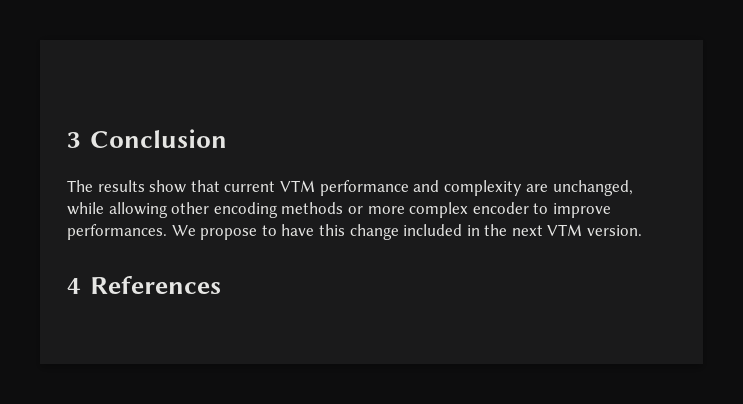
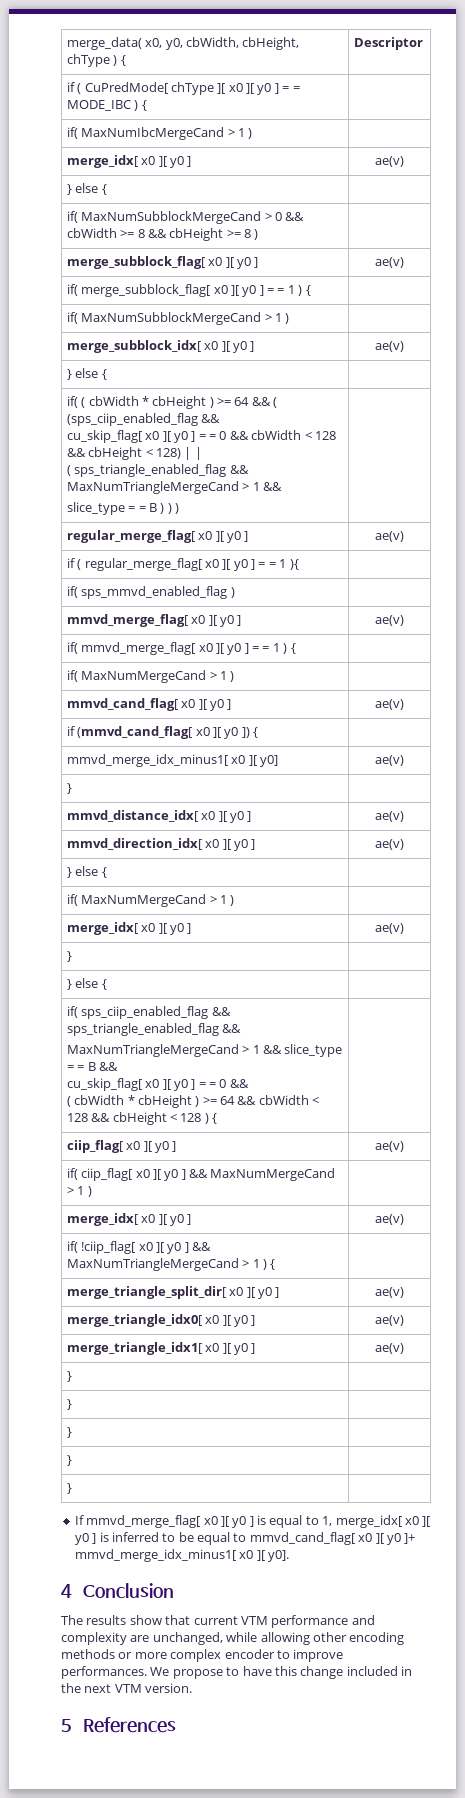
- 3 Conclusion
+ merge_data( x0, y0, cbWidth, cbHeight, chType ) { | Descriptor
+ if ( CuPredMode[ chType ][ x0 ][ y0 ] = = MODE_IBC ) { |
+ if( MaxNumIbcMergeCand > 1 ) |
+ merge_idx[ x0 ][ y0 ] | ae(v)
+ } else { |
+ if( MaxNumSubblockMergeCand > 0 && cbWidth >= 8 && cbHeight >= 8 ) |
+ merge_subblock_flag[ x0 ][ y0 ] | ae(v)
+ if( merge_subblock_flag[ x0 ][ y0 ] = = 1 ) { |
+ if( MaxNumSubblockMergeCand > 1 ) |
+ merge_subblock_idx[ x0 ][ y0 ] | ae(v)
+ } else { |
+ if( ( cbWidth * cbHeight ) >= 64 && ( (sps_ciip_enabled_flag &&
+ cu_skip_flag[ x0 ][ y0 ] = = 0 && cbWidth < 128 && cbHeight < 128) | |
+ ( sps_triangle_enabled_flag && MaxNumTriangleMergeCand > 1 &&
+ slice_type = = B ) ) ) |
+ regular_merge_flag[ x0 ][ y0 ] | ae(v)
+ if ( regular_merge_flag[ x0 ][ y0 ] = = 1 ){ |
+ if( sps_mmvd_enabled_flag ) |
+ mmvd_merge_flag[ x0 ][ y0 ] | ae(v)
+ if( mmvd_merge_flag[ x0 ][ y0 ] = = 1 ) { |
+ if( MaxNumMergeCand > 1 ) |
+ mmvd_cand_flag[ x0 ][ y0 ] | ae(v)
+ if (mmvd_cand_flag[ x0 ][ y0 ]) { |
+ mmvd_merge_idx_minus1[ x0 ][ y0] | ae(v)
+ } |
+ mmvd_distance_idx[ x0 ][ y0 ] | ae(v)
+ mmvd_direction_idx[ x0 ][ y0 ] | ae(v)
+ } else { |
+ if( MaxNumMergeCand > 1 ) |
+ merge_idx[ x0 ][ y0 ] | ae(v)
+ } |
+ } else { |
+ if( sps_ciip_enabled_flag && sps_triangle_enabled_flag &&
+ MaxNumTriangleMergeCand > 1 && slice_type = = B &&
+ cu_skip_flag[ x0 ][ y0 ] = = 0 &&
+ ( cbWidth * cbHeight ) >= 64 && cbWidth < 128 && cbHeight < 128 ) { |
+ ciip_flag[ x0 ][ y0 ] | ae(v)
+ if( ciip_flag[ x0 ][ y0 ] && MaxNumMergeCand > 1 ) |
+ merge_idx[ x0 ][ y0 ] | ae(v)
+ if( !ciip_flag[ x0 ][ y0 ] && MaxNumTriangleMergeCand > 1 ) { |
+ merge_triangle_split_dir[ x0 ][ y0 ] | ae(v)
+ merge_triangle_idx0[ x0 ][ y0 ] | ae(v)
+ merge_triangle_idx1[ x0 ][ y0 ] | ae(v)
+ } |
+ } |
+ } |
+ } |
+ } |
+ If mmvd_merge_flag[ x0 ][ y0 ] is equal to 1, merge_idx[ x0 ][ y0 ] is inferred to be equal to mmvd_cand_flag[ x0 ][ y0 ]+ mmvd_merge_idx_minus1[ x0 ][ y0].
+ 4 Conclusion
- 4 References
+ 5 References

